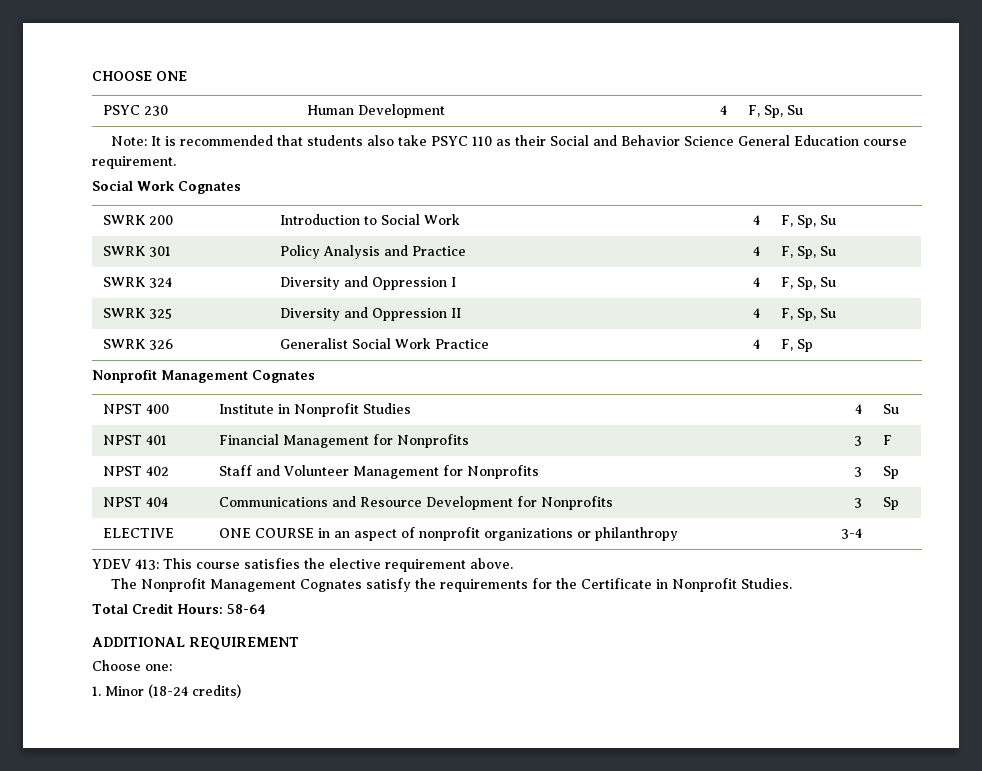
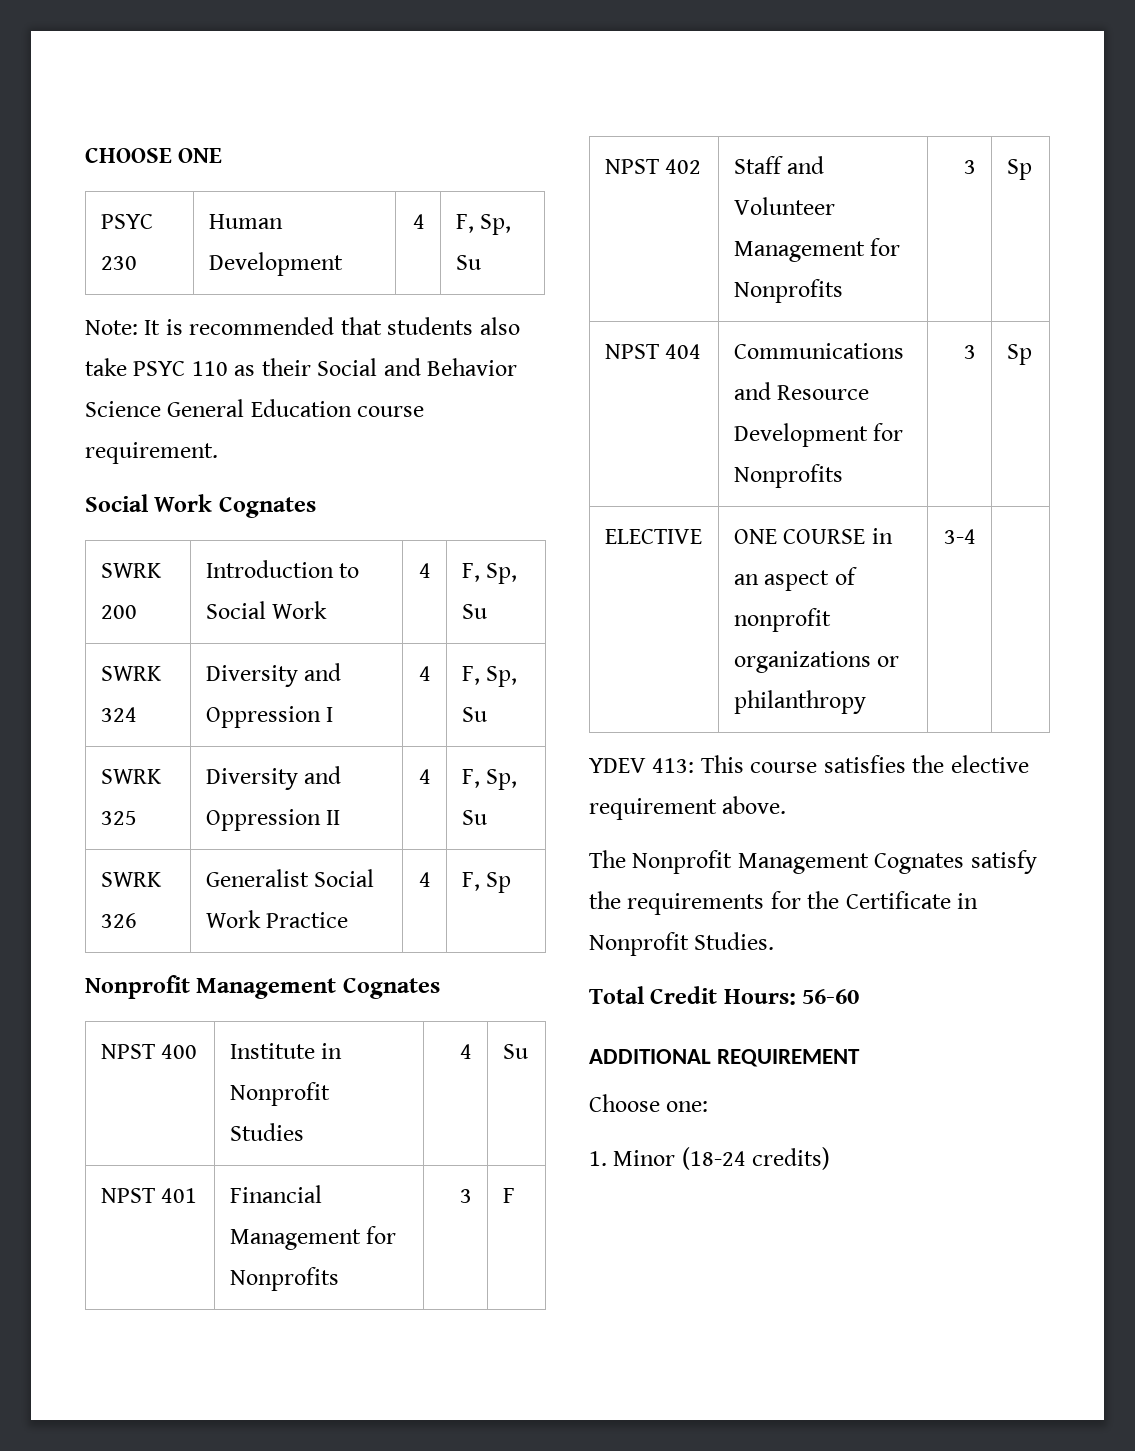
- SWRK 301 | Policy Analysis and Practice | 4 | F, Sp, Su
- Total Credit Hours: 58-64
+ Total Credit Hours: 56-60

